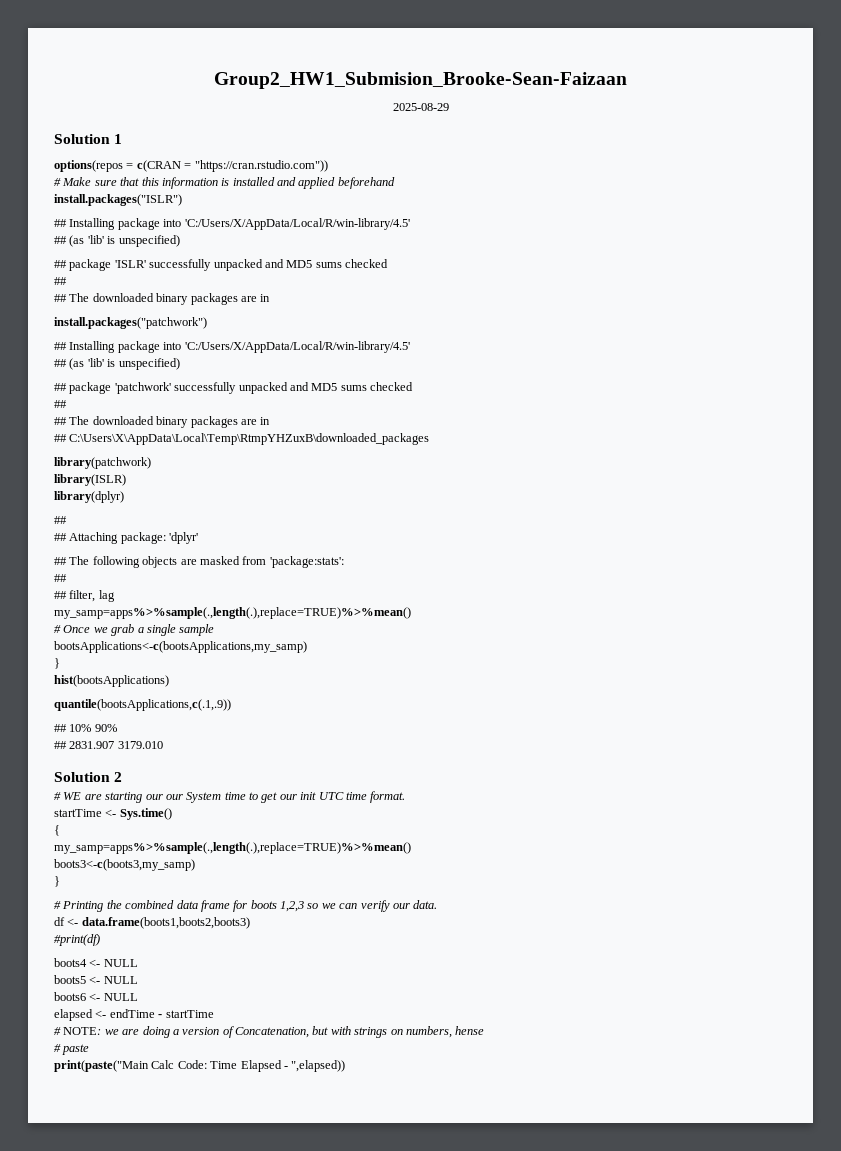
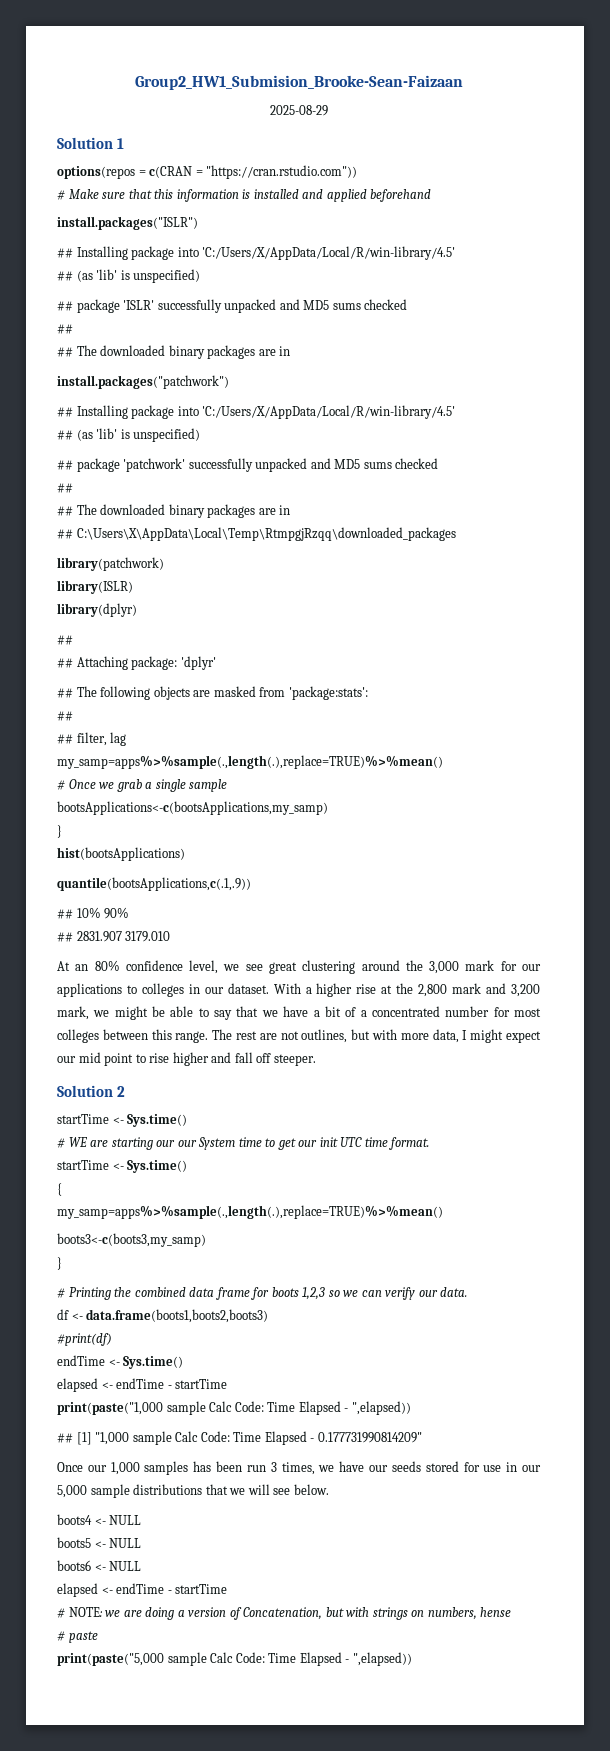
- ## C:\Users\X\AppData\Local\Temp\RtmpYHZuxB\downloaded_packages
+ ## C:\Users\X\AppData\Local\Temp\RtmpgjRzqq\downloaded_packages
+ At an 80% confidence level, we see great clustering around the 3,000 mark for our applications to colleges in our dataset. With a higher rise at the 2,800 mark and 3,200 mark, we might be able to say that we have a bit of a concentrated number for most colleges between this range. The rest are not outlines, but with more data, I might expect our mid point to rise higher and fall off steeper.
  Solution 2
+ startTime <- Sys.time()
+ endTime <- Sys.time()
+ elapsed <- endTime - startTime
+ print(paste("1,000 sample Calc Code: Time Elapsed - ",elapsed))
+ ## [1] "1,000 sample Calc Code: Time Elapsed - 0.177731990814209"
+ Once our 1,000 samples has been run 3 times, we have our seeds stored for use in our 5,000 sample distributions that we will see below.
- print(paste("Main Calc Code: Time Elapsed - ",elapsed))
+ print(paste("5,000 sample Calc Code: Time Elapsed - ",elapsed))

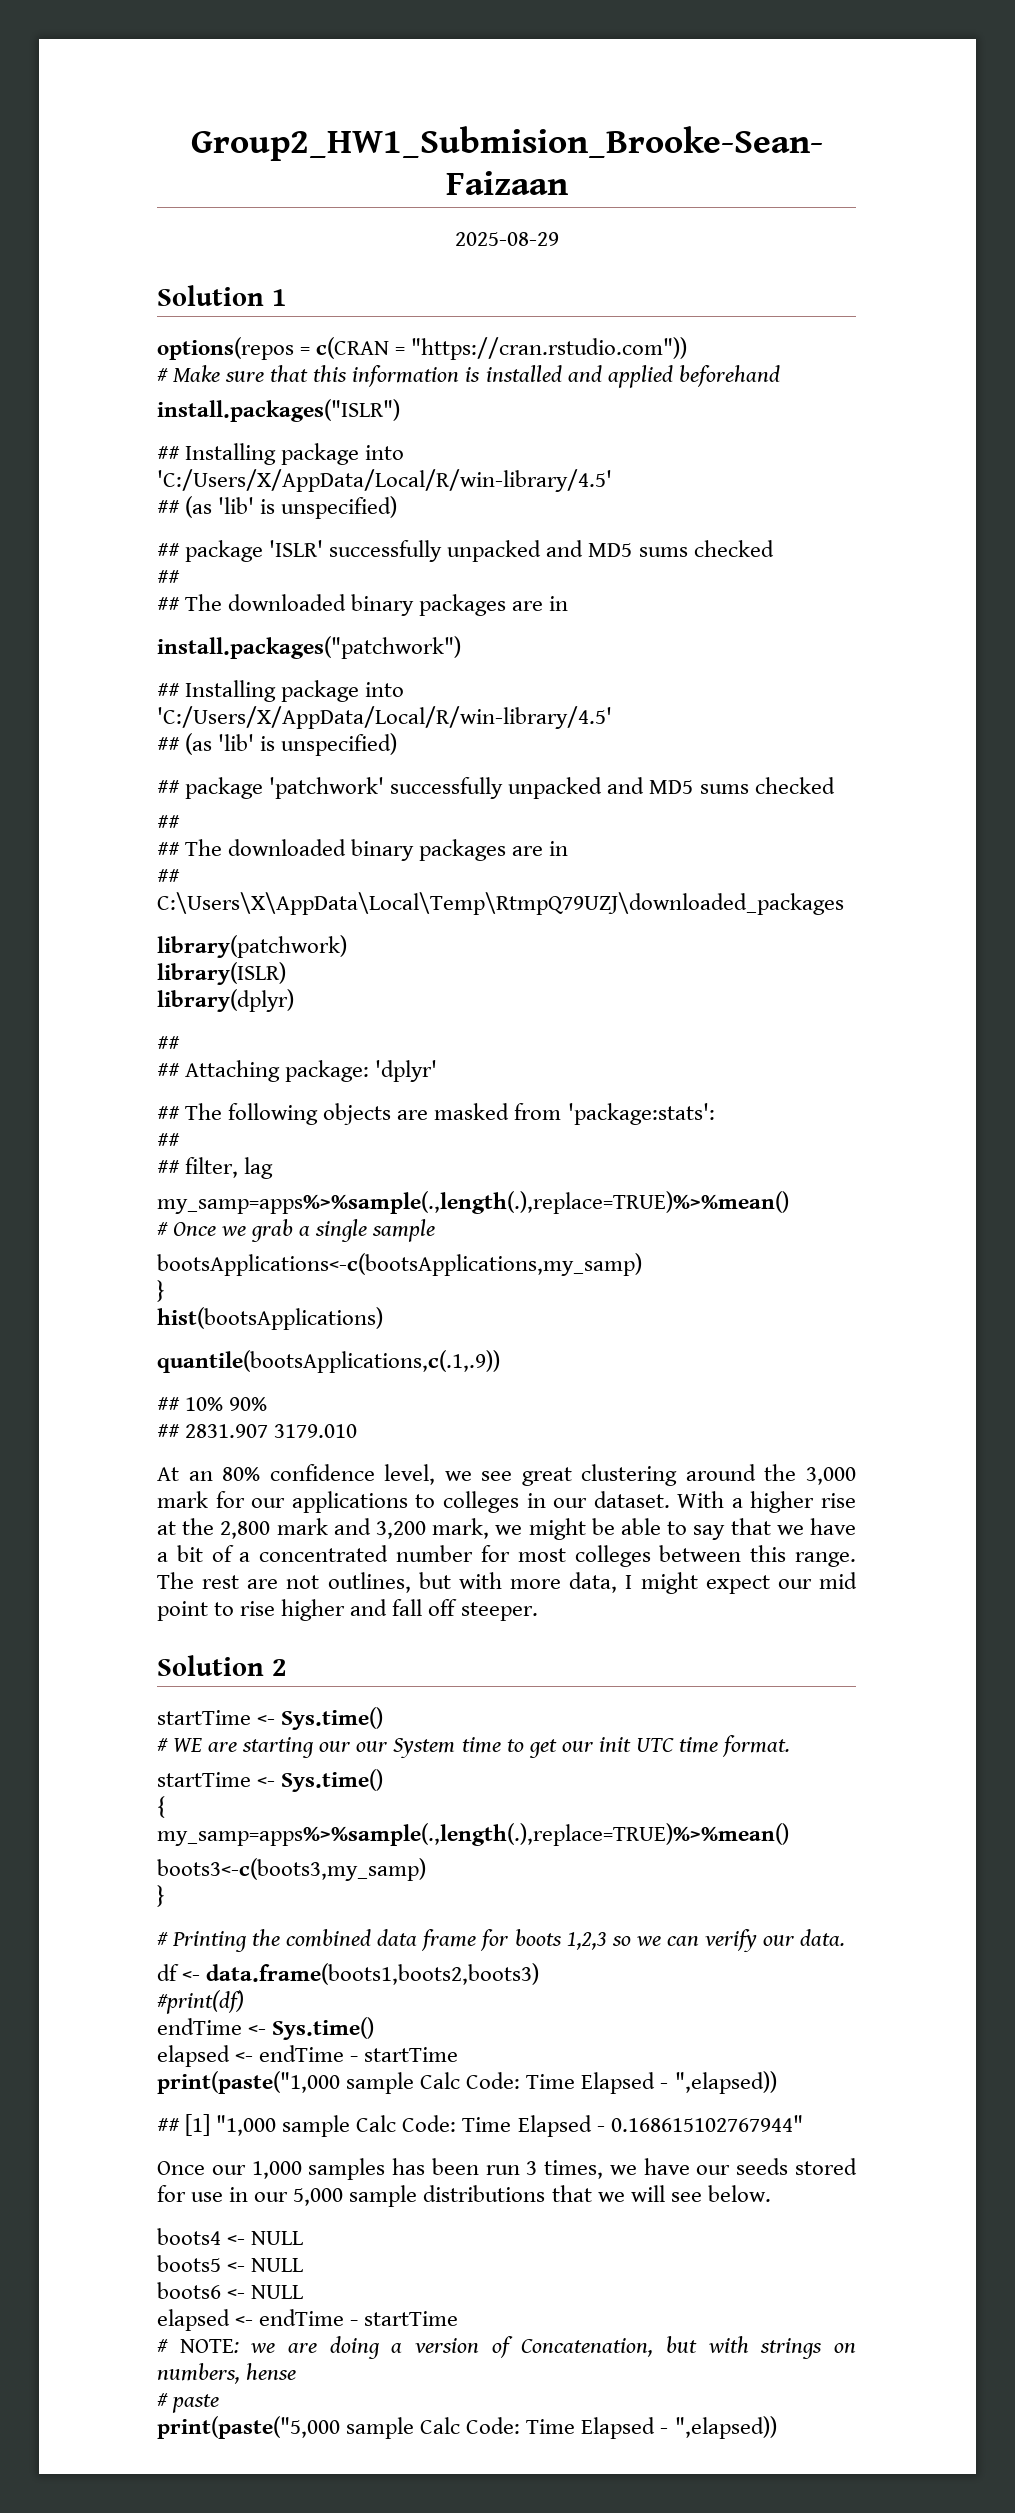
- ## C:\Users\X\AppData\Local\Temp\RtmpgjRzqq\downloaded_packages
+ ## C:\Users\X\AppData\Local\Temp\RtmpQ79UZJ\downloaded_packages
- ## [1] "1,000 sample Calc Code: Time Elapsed - 0.177731990814209"
+ ## [1] "1,000 sample Calc Code: Time Elapsed - 0.168615102767944"

